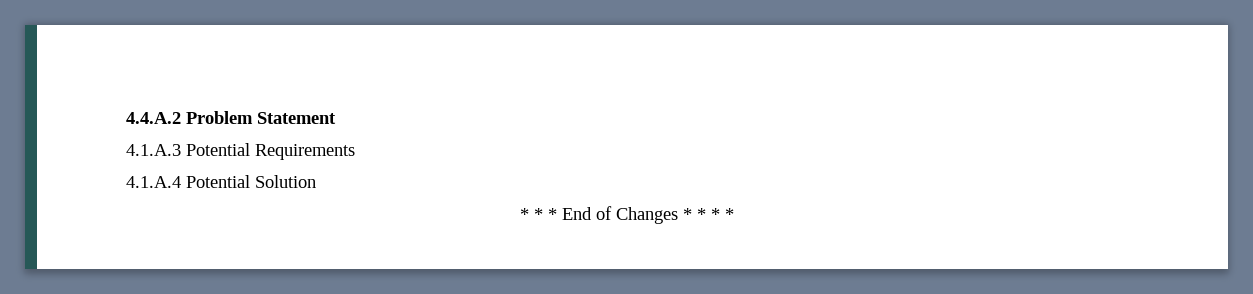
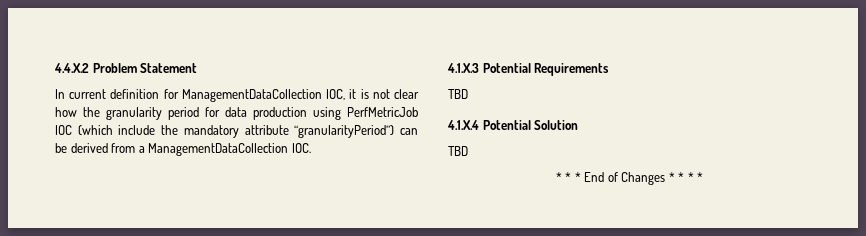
- 4.4.A.2 Problem Statement
+ 4.4.X.2 Problem Statement
- 4.1.A.3 Potential Requirements
- 4.1.A.4 Potential Solution
+ In current definition for ManagementDataCollection IOC, it is not clear how the granularity period for data production using PerfMetricJob IOC (which include the mandatory attribute “granularityPeriod”) can be derived from a ManagementDataCollection IOC.
+ 4.1.X.3 Potential Requirements
+ TBD
+ 4.1.X.4 Potential Solution
+ TBD

